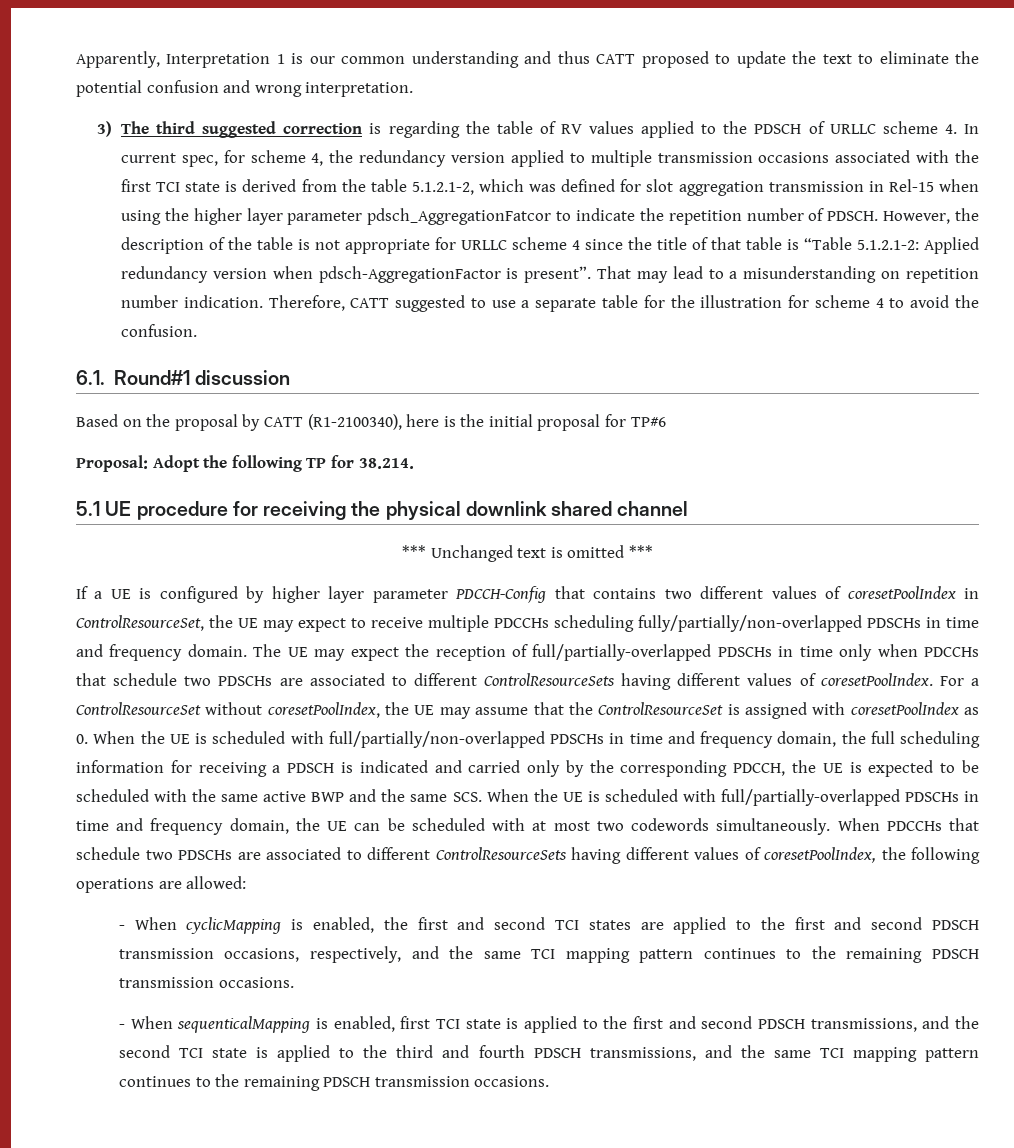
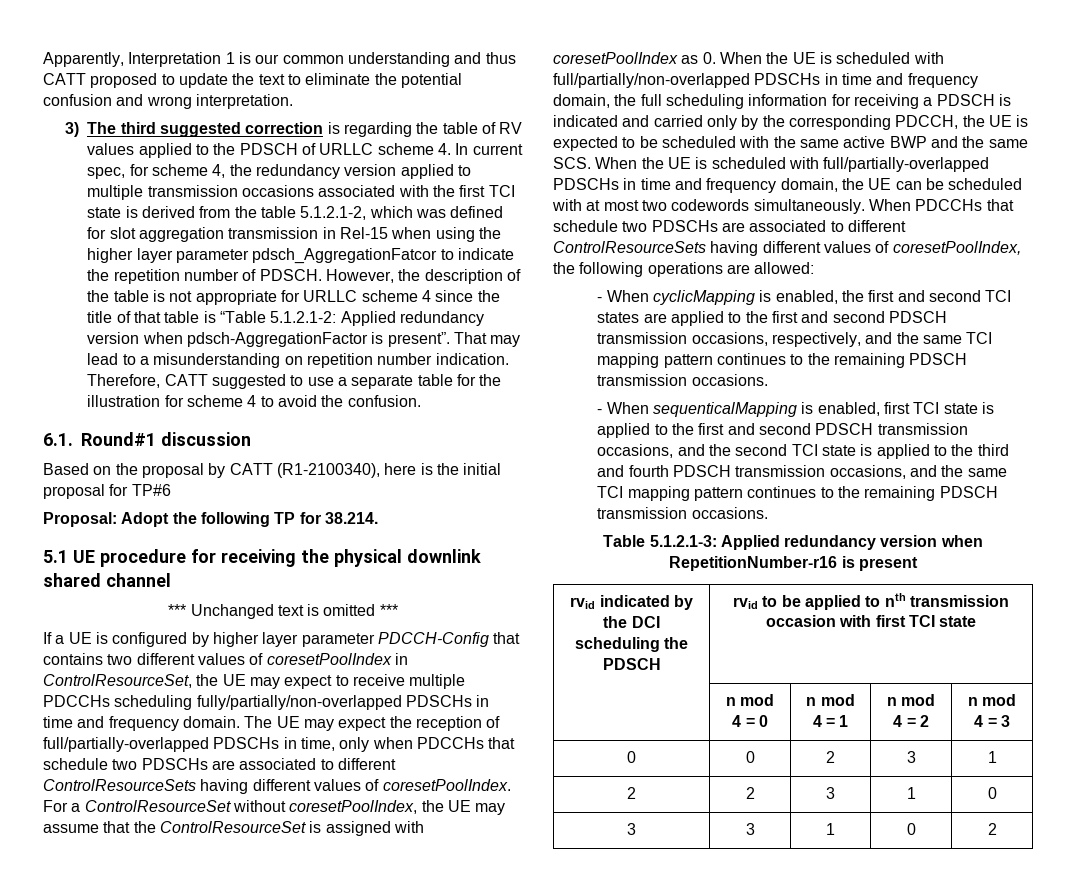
- The UE may expect the reception of full/partially-overlapped PDSCHs in time only when PDCCHs that schedule two PDSCHs are associated to different ControlResourceSets having different values of coresetPoolIndex.
+ The UE may expect the reception of full/partially-overlapped PDSCHs in time, only when PDCCHs that schedule two PDSCHs are associated to different ControlResourceSets having different values of coresetPoolIndex.
- - When sequenticalMapping is enabled, first TCI state is applied to the first and second PDSCH transmissions, and the second TCI state is applied to the third and fourth PDSCH transmissions, and the same TCI mapping pattern continues to the remaining PDSCH transmission occasions.
+ - When sequenticalMapping is enabled, first TCI state is applied to the first and second PDSCH transmission occasions, and the second TCI state is applied to the third and fourth PDSCH transmission occasions, and the same TCI mapping pattern continues to the remaining PDSCH transmission occasions.
+ Table 5.1.2.1-3: Applied redundancy version when RepetitionNumber-r16 is present
+ rvid indicated by the DCI scheduling the PDSCH | rvid to be applied to nth transmission occasion with first TCI state
+ | n mod 4 = 0 | n mod 4 = 1 | n mod 4 = 2 | n mod 4 = 3
+ 0 | 0 | 2 | 3 | 1
+ 2 | 2 | 3 | 1 | 0
+ 3 | 3 | 1 | 0 | 2

